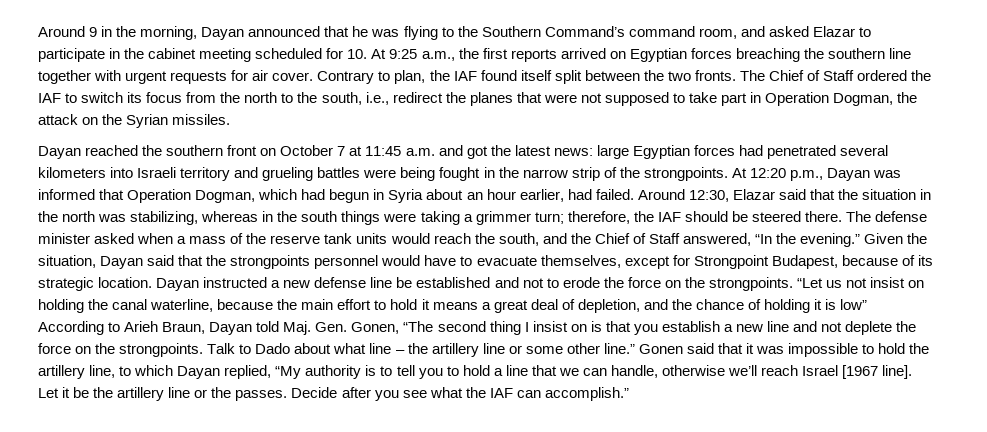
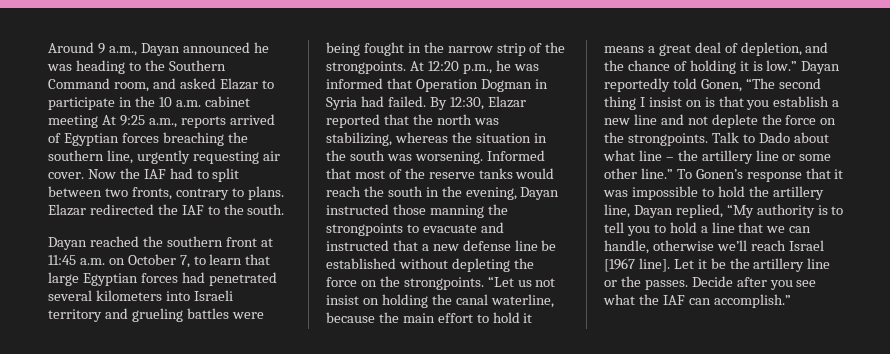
- Around 9 in the morning, Dayan announced that he was flying to the Southern Command’s command room, and asked Elazar to participate in the cabinet meeting scheduled for 10. At 9:25 a.m., the first reports arrived on Egyptian forces breaching the southern line together with urgent requests for air cover. Contrary to plan, the IAF found itself split between the two fronts. The Chief of Staff ordered the IAF to switch its focus from the north to the south, i.e., redirect the planes that were not supposed to take part in Operation Dogman, the attack on the Syrian missiles.
+ Around 9 a.m., Dayan announced he was heading to the Southern Command room, and asked Elazar to participate in the 10 a.m. cabinet meeting At 9:25 a.m., reports arrived of Egyptian forces breaching the southern line, urgently requesting air cover. Now the IAF had to split between two fronts, contrary to plans. Elazar redirected the IAF to the south.
- Dayan reached the southern front on October 7 at 11:45 a.m. and got the latest news: large Egyptian forces had penetrated several kilometers into Israeli territory and grueling battles were being fought in the narrow strip of the strongpoints.
+ Dayan reached the southern front at 11:45 a.m. on October 7, to learn that large Egyptian forces had penetrated several kilometers into Israeli territory and grueling battles were being fought in the narrow strip of the strongpoints.
- At 12:20 p.m., Dayan was informed that Operation Dogman, which had begun in Syria about an hour earlier, had failed.
+ At 12:20 p.m., he was informed that Operation Dogman in Syria had failed.
- Around 12:30, Elazar said that the situation in the north was stabilizing, whereas in the south things were taking a grimmer turn; therefore, the IAF should be steered there. The defense minister asked when a mass of the reserve tank units would reach the south, and the Chief of Staff answered, “In the evening.” Given the situation, Dayan said that the strongpoints personnel would have to evacuate themselves, except for Strongpoint Budapest, because of its strategic location. Dayan instructed a new defense line be established and not to erode the force on the strongpoints.
+ By 12:30, Elazar reported that the north was stabilizing, whereas the situation in the south was worsening. Informed that most of the reserve tanks would reach the south in the evening, Dayan instructed those manning the strongpoints to evacuate and instructed that a new defense line be established without depleting the force on the strongpoints.
- “Let us not insist on holding the canal waterline, because the main effort to hold it means a great deal of depletion, and the chance of holding it is low” According to Arieh Braun, Dayan told Maj. Gen. Gonen, “The second thing I insist on is that you establish a new line and not deplete the force on the strongpoints.
+ “Let us not insist on holding the canal waterline, because the main effort to hold it means a great deal of depletion, and the chance of holding it is low.” Dayan reportedly told Gonen, “The second thing I insist on is that you establish a new line and not deplete the force on the strongpoints.
- Gonen said that it was impossible to hold the artillery line, to which Dayan replied, “My authority is to tell you to hold a line that we can handle, otherwise we’ll reach Israel [1967 line].
+ To Gonen’s response that it was impossible to hold the artillery line, Dayan replied, “My authority is to tell you to hold a line that we can handle, otherwise we’ll reach Israel [1967 line].

